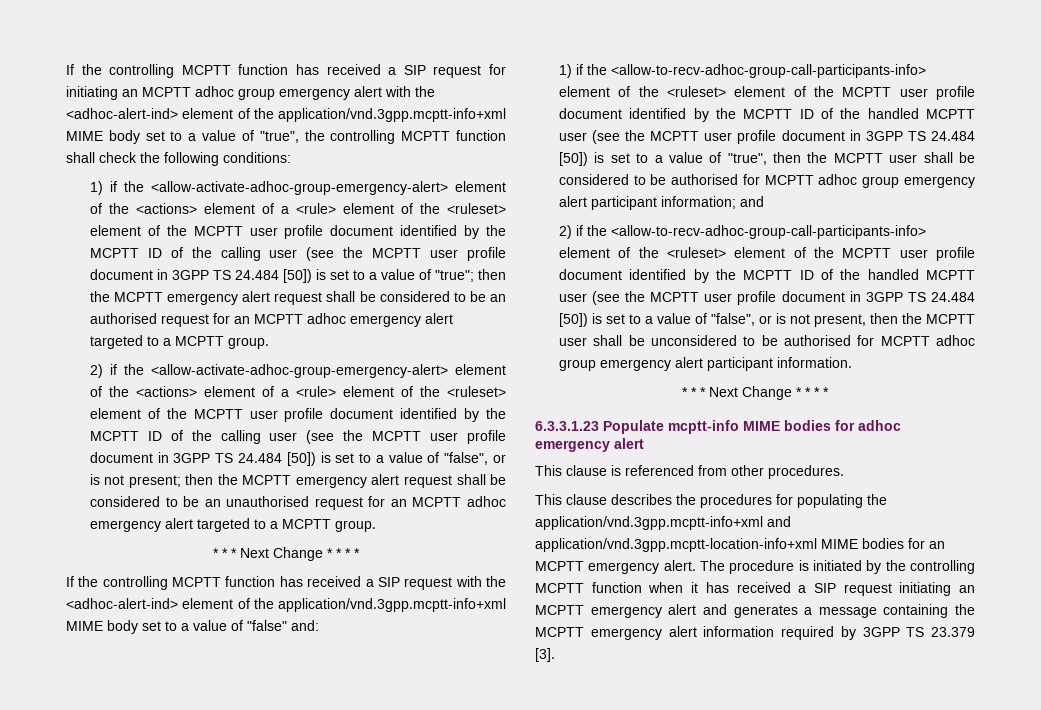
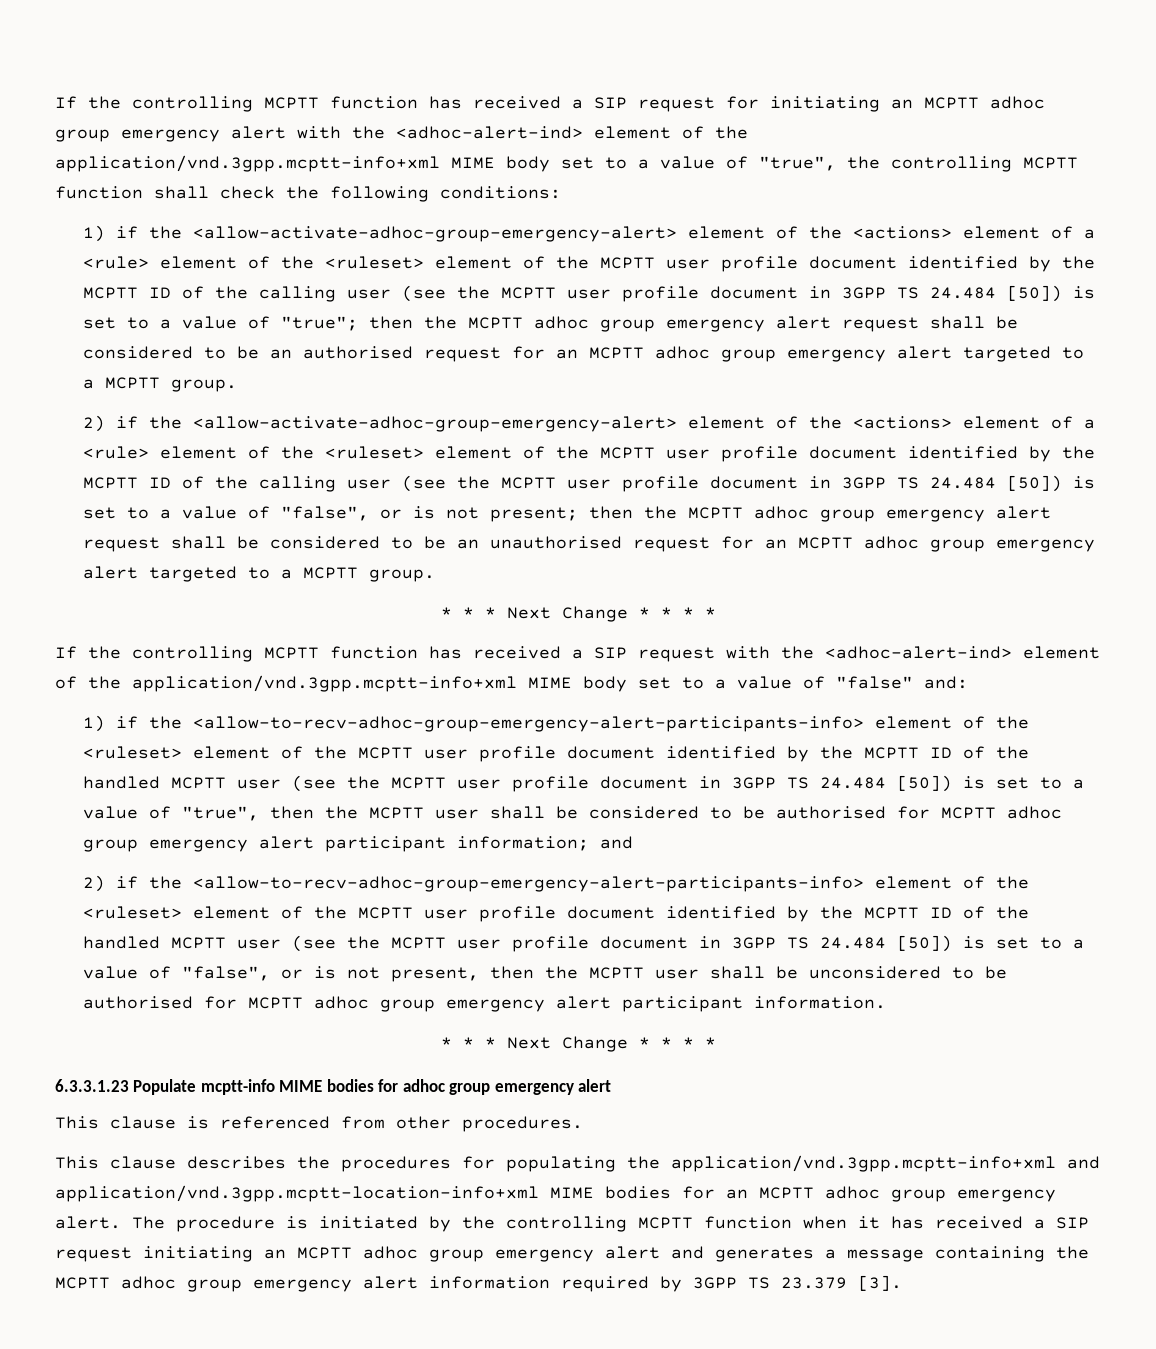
- then the MCPTT emergency alert request shall be considered to be an authorised request for an MCPTT adhoc emergency alert targeted to a MCPTT group.
+ then the MCPTT adhoc group emergency alert request shall be considered to be an authorised request for an MCPTT adhoc group emergency alert targeted to a MCPTT group.
- then the MCPTT emergency alert request shall be considered to be an unauthorised request for an MCPTT adhoc emergency alert targeted to a MCPTT group.
+ then the MCPTT adhoc group emergency alert request shall be considered to be an unauthorised request for an MCPTT adhoc group emergency alert targeted to a MCPTT group.
- 1) if the <allow-to-recv-adhoc-group-call-participants-info> element of the <ruleset> element of the MCPTT user profile document identified by the MCPTT ID of the handled MCPTT user (see the MCPTT user profile document in 3GPP TS 24.484 [50]) is set to a value of "true", then the MCPTT user shall be considered to be authorised for MCPTT adhoc group emergency alert participant information;
+ 1) if the <allow-to-recv-adhoc-group-emergency-alert-participants-info> element of the <ruleset> element of the MCPTT user profile document identified by the MCPTT ID of the handled MCPTT user (see the MCPTT user profile document in 3GPP TS 24.484 [50]) is set to a value of "true", then the MCPTT user shall be considered to be authorised for MCPTT adhoc group emergency alert participant information;
- 2) if the <allow-to-recv-adhoc-group-call-participants-info> element of the <ruleset> element of the MCPTT user profile document identified by the MCPTT ID of the handled MCPTT user (see the MCPTT user profile document in 3GPP TS 24.484 [50]) is set to a value of "false", or is not present, then the MCPTT user shall be unconsidered to be authorised for MCPTT adhoc group emergency alert participant information.
+ 2) if the <allow-to-recv-adhoc-group-emergency-alert-participants-info> element of the <ruleset> element of the MCPTT user profile document identified by the MCPTT ID of the handled MCPTT user (see the MCPTT user profile document in 3GPP TS 24.484 [50]) is set to a value of "false", or is not present, then the MCPTT user shall be unconsidered to be authorised for MCPTT adhoc group emergency alert participant information.
- 6.3.3.1.23 Populate mcptt-info MIME bodies for adhoc emergency alert
+ 6.3.3.1.23 Populate mcptt-info MIME bodies for adhoc group emergency alert
- This clause describes the procedures for populating the application/vnd.3gpp.mcptt-info+xml and application/vnd.3gpp.mcptt-location-info+xml MIME bodies for an MCPTT emergency alert.
+ This clause describes the procedures for populating the application/vnd.3gpp.mcptt-info+xml and application/vnd.3gpp.mcptt-location-info+xml MIME bodies for an MCPTT adhoc group emergency alert.
- The procedure is initiated by the controlling MCPTT function when it has received a SIP request initiating an MCPTT emergency alert and generates a message containing the MCPTT emergency alert information required by 3GPP TS 23.379 [3].
+ The procedure is initiated by the controlling MCPTT function when it has received a SIP request initiating an MCPTT adhoc group emergency alert and generates a message containing the MCPTT adhoc group emergency alert information required by 3GPP TS 23.379 [3].

